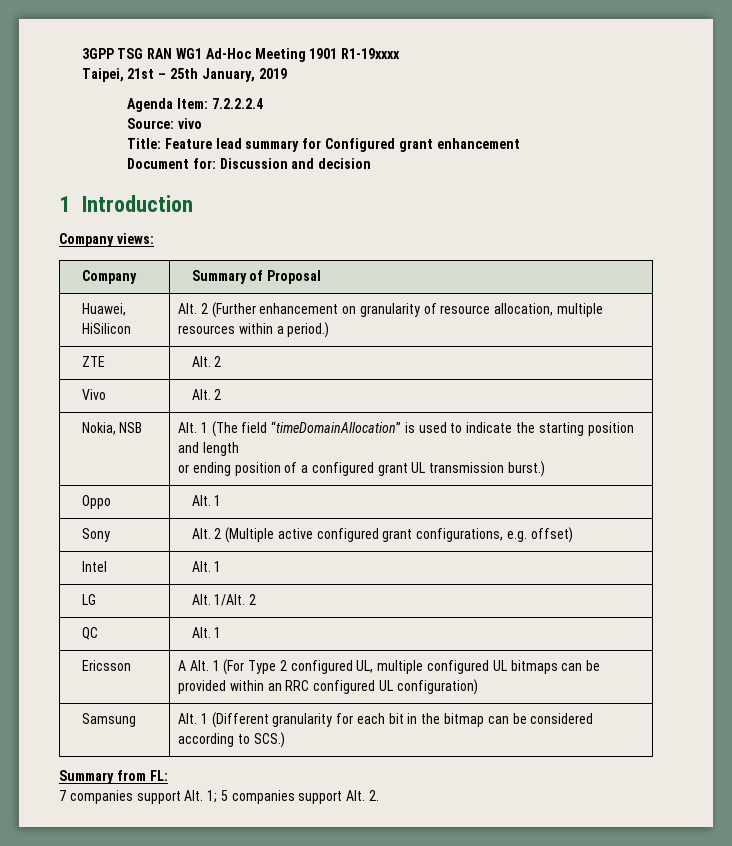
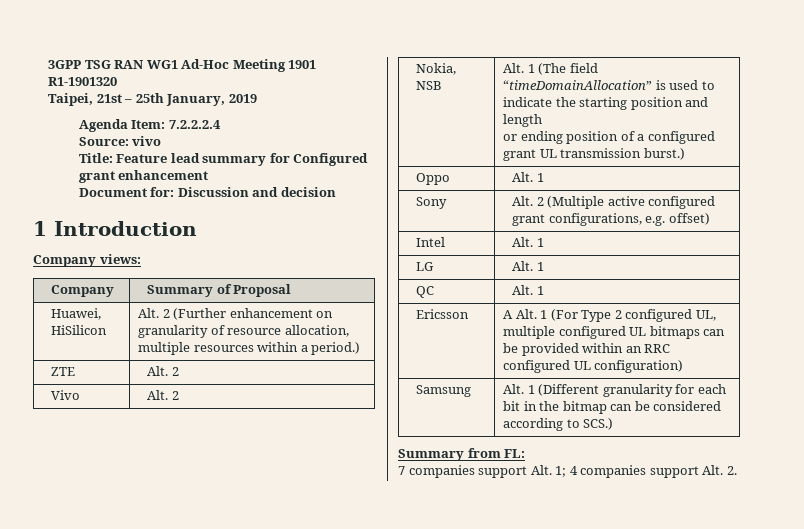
- 3GPP TSG RAN WG1 Ad-Hoc Meeting 1901 R1-19xxxx
+ 3GPP TSG RAN WG1 Ad-Hoc Meeting 1901 R1-1901320
- LG | Alt. 1/Alt. 2
+ LG | Alt. 1
- 7 companies support Alt. 1; 5 companies support Alt. 2.
+ 7 companies support Alt. 1; 4 companies support Alt. 2.

